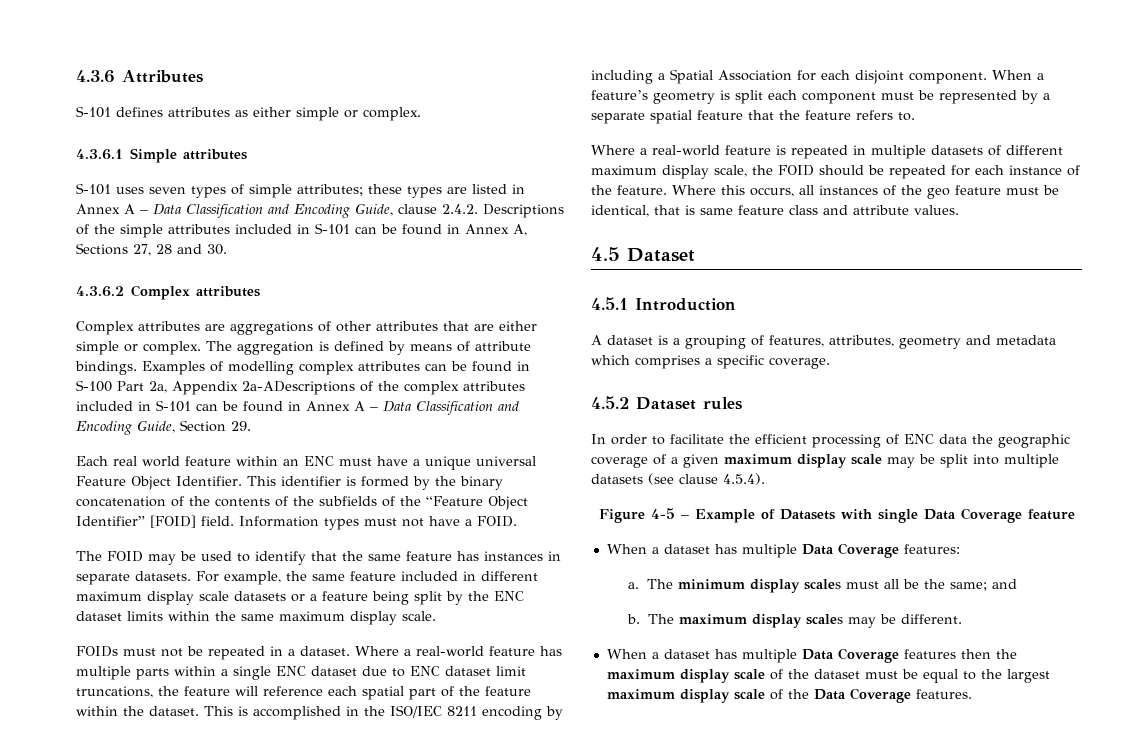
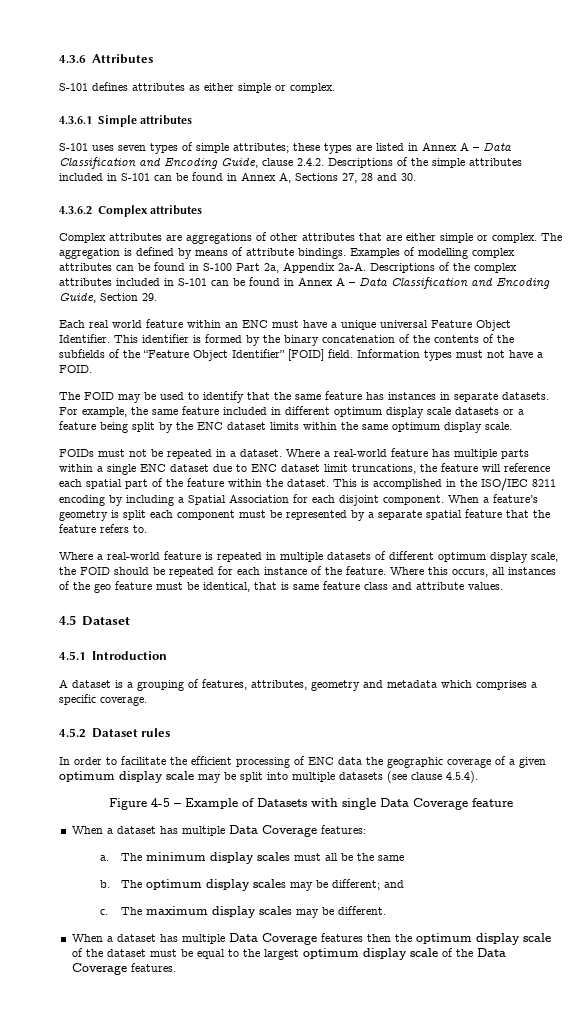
- Examples of modelling complex attributes can be found in S-100 Part 2a, Appendix 2a-ADescriptions of the complex attributes included in S-101 can be found in Annex A – Data Classification and Encoding Guide, Section 29.
+ Examples of modelling complex attributes can be found in S-100 Part 2a, Appendix 2a-A. Descriptions of the complex attributes included in S-101 can be found in Annex A – Data Classification and Encoding Guide, Section 29.
- For example, the same feature included in different maximum display scale datasets or a feature being split by the ENC dataset limits within the same maximum display scale.
+ For example, the same feature included in different optimum display scale datasets or a feature being split by the ENC dataset limits within the same optimum display scale.
- Where a real-world feature is repeated in multiple datasets of different maximum display scale, the FOID should be repeated for each instance of the feature.
+ Where a real-world feature is repeated in multiple datasets of different optimum display scale, the FOID should be repeated for each instance of the feature.
- In order to facilitate the efficient processing of ENC data the geographic coverage of a given maximum display scale may be split into multiple datasets (see clause 4.5.4).
+ In order to facilitate the efficient processing of ENC data the geographic coverage of a given optimum display scale may be split into multiple datasets (see clause 4.5.4).
- The minimum display scales must all be the same; and
+ The minimum display scales must all be the same
+ b. The optimum display scales may be different; and
- b.
+ c.
- When a dataset has multiple Data Coverage features then the maximum display scale of the dataset must be equal to the largest maximum display scale of the Data Coverage features.
+ When a dataset has multiple Data Coverage features then the optimum display scale of the dataset must be equal to the largest optimum display scale of the Data Coverage features.

